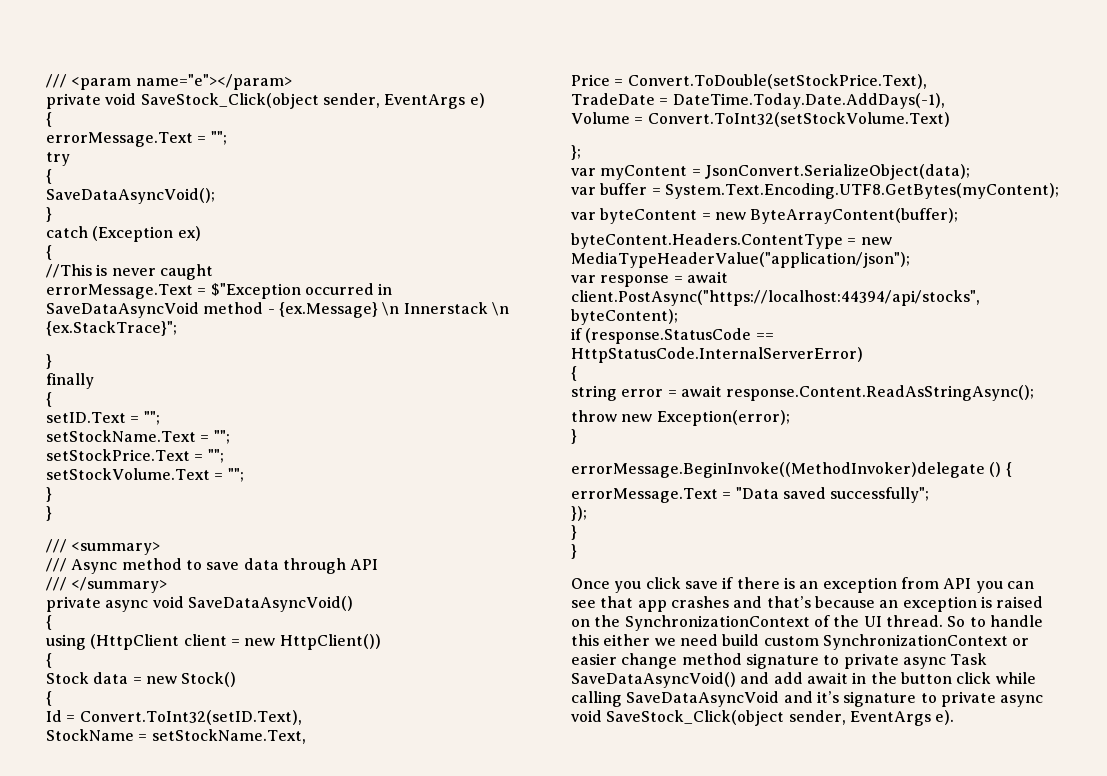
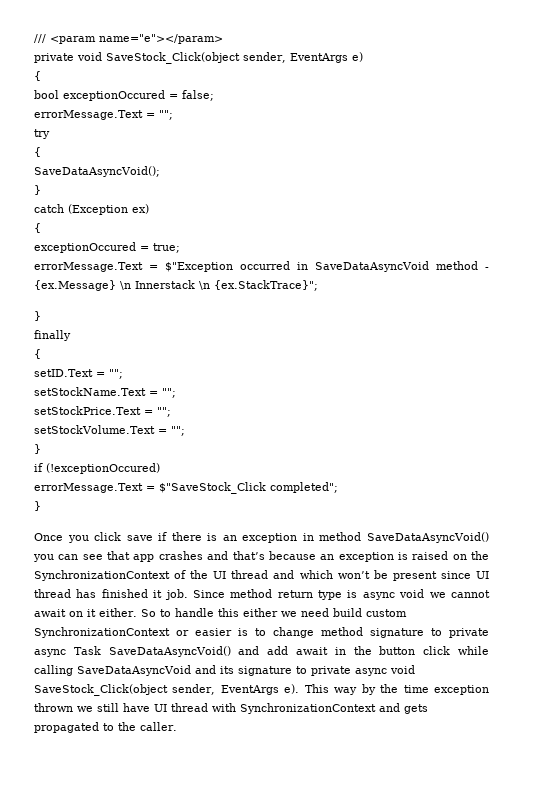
+ bool exceptionOccured = false;
- //This is never caught
+ exceptionOccured = true;
  setStockVolume.Text = "";
  }
- }
- /// <summary>
- /// Async method to save data through API
- /// </summary>
- private async void SaveDataAsyncVoid()
- {
- using (HttpClient client = new HttpClient())
- {
- Stock data = new Stock()
- {
- Id = Convert.ToInt32(setID.Text),
- StockName = setStockName.Text,
- Price = Convert.ToDouble(setStockPrice.Text),
- TradeDate = DateTime.Today.Date.AddDays(-1),
- Volume = Convert.ToInt32(setStockVolume.Text)
- };
- var myContent = JsonConvert.SerializeObject(data);
- var buffer = System.Text.Encoding.UTF8.GetBytes(myContent);
- var byteContent = new ByteArrayContent(buffer);
- byteContent.Headers.ContentType = new MediaTypeHeaderValue("application/json");
- var response = await client.PostAsync("https://localhost:44394/api/stocks", byteContent);
- if (response.StatusCode == HttpStatusCode.InternalServerError)
- {
- string error = await response.Content.ReadAsStringAsync();
- throw new Exception(error);
- }
- errorMessage.BeginInvoke((MethodInvoker)delegate () {
- errorMessage.Text = "Data saved successfully";
- });
- }
+ if (!exceptionOccured)
+ errorMessage.Text = $"SaveStock_Click completed";
- Once you click save if there is an exception from API you can see that app crashes and that’s because an exception is raised on the SynchronizationContext of the UI thread.
+ Once you click save if there is an exception in method SaveDataAsyncVoid() you can see that app crashes and that’s because an exception is raised on the SynchronizationContext of the UI thread and which won’t be present since UI thread has finished it job. Since method return type is async void we cannot await on it either.
- So to handle this either we need build custom SynchronizationContext or easier change method signature to private async Task SaveDataAsyncVoid() and add await in the button click while calling SaveDataAsyncVoid and it’s signature to private async void SaveStock_Click(object sender, EventArgs e).
+ So to handle this either we need build custom SynchronizationContext or easier is to change method signature to private async Task SaveDataAsyncVoid() and add await in the button click while calling SaveDataAsyncVoid and its signature to private async void SaveStock_Click(object sender, EventArgs e).
+ This way by the time exception thrown we still have UI thread with SynchronizationContext and gets propagated to the caller.

